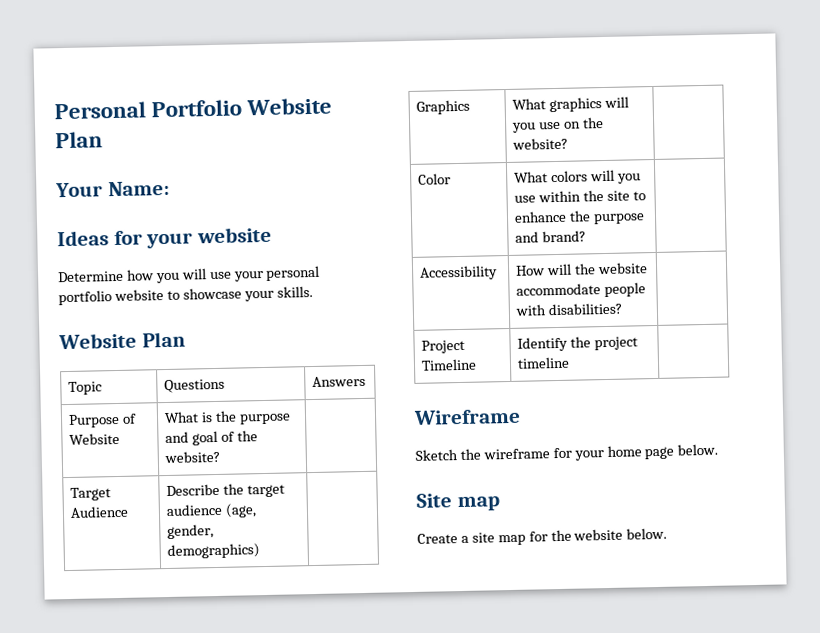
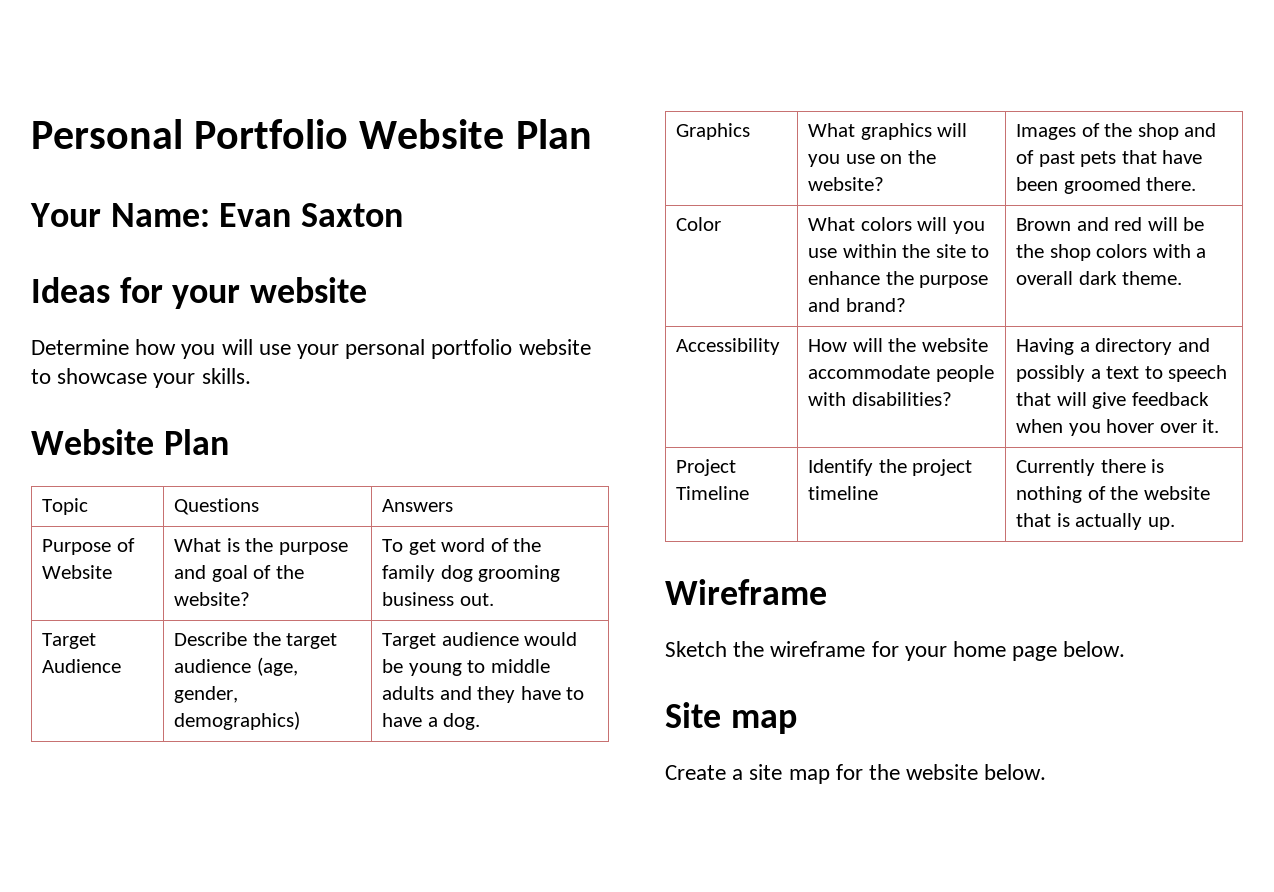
- Your Name:
+ Your Name: Evan Saxton
- Purpose of Website | What is the purpose and goal of the website? |
+ Purpose of Website | What is the purpose and goal of the website? | To get word of the family dog grooming business out.
- Target Audience | Describe the target audience (age, gender, demographics) |
+ Target Audience | Describe the target audience (age, gender, demographics) | Target audience would be young to middle adults and they have to have a dog.
- Graphics | What graphics will you use on the website? |
+ Graphics | What graphics will you use on the website? | Images of the shop and of past pets that have been groomed there.
- Color | What colors will you use within the site to enhance the purpose and brand? |
+ Color | What colors will you use within the site to enhance the purpose and brand? | Brown and red will be the shop colors with a overall dark theme.
- Accessibility | How will the website accommodate people with disabilities? |
+ Accessibility | How will the website accommodate people with disabilities? | Having a directory and possibly a text to speech that will give feedback when you hover over it.
- Project Timeline | Identify the project timeline |
+ Project Timeline | Identify the project timeline | Currently there is nothing of the website that is actually up.

